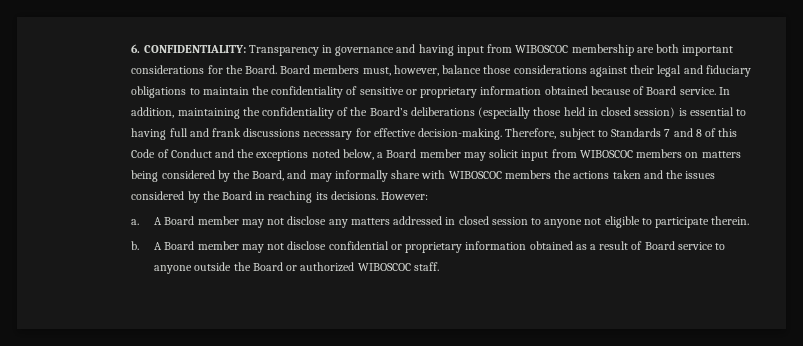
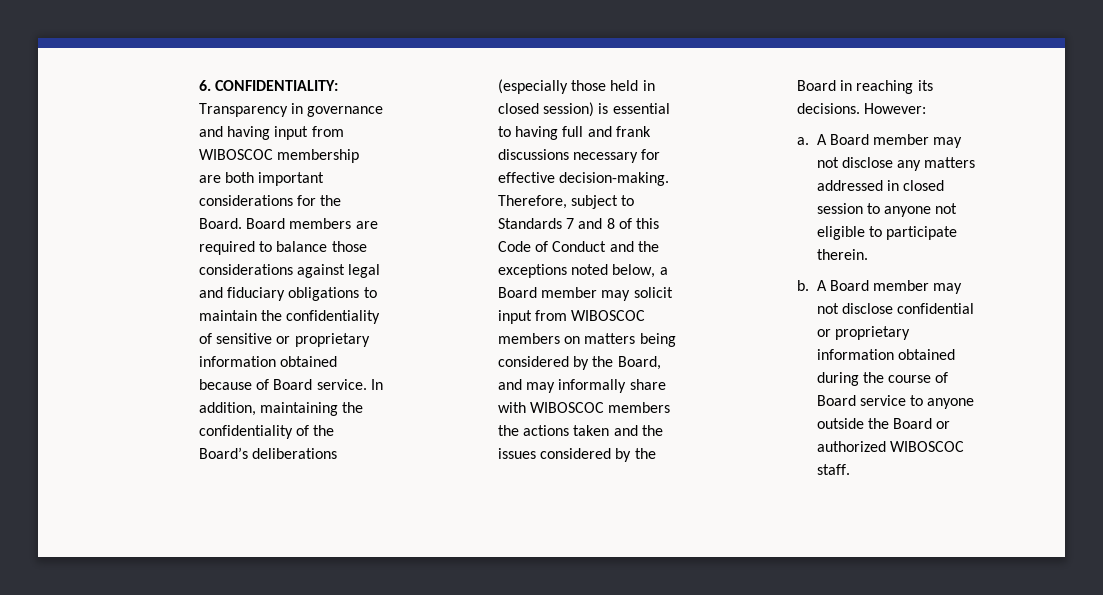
- Board members must, however, balance those considerations against their legal and fiduciary obligations to maintain the confidentiality of sensitive or proprietary information obtained because of Board service.
+ Board members are required to balance those considerations against legal and fiduciary obligations to maintain the confidentiality of sensitive or proprietary information obtained because of Board service.
- A Board member may not disclose confidential or proprietary information obtained as a result of Board service to anyone outside the Board or authorized WIBOSCOC staff.
+ A Board member may not disclose confidential or proprietary information obtained during the course of Board service to anyone outside the Board or authorized WIBOSCOC staff.

